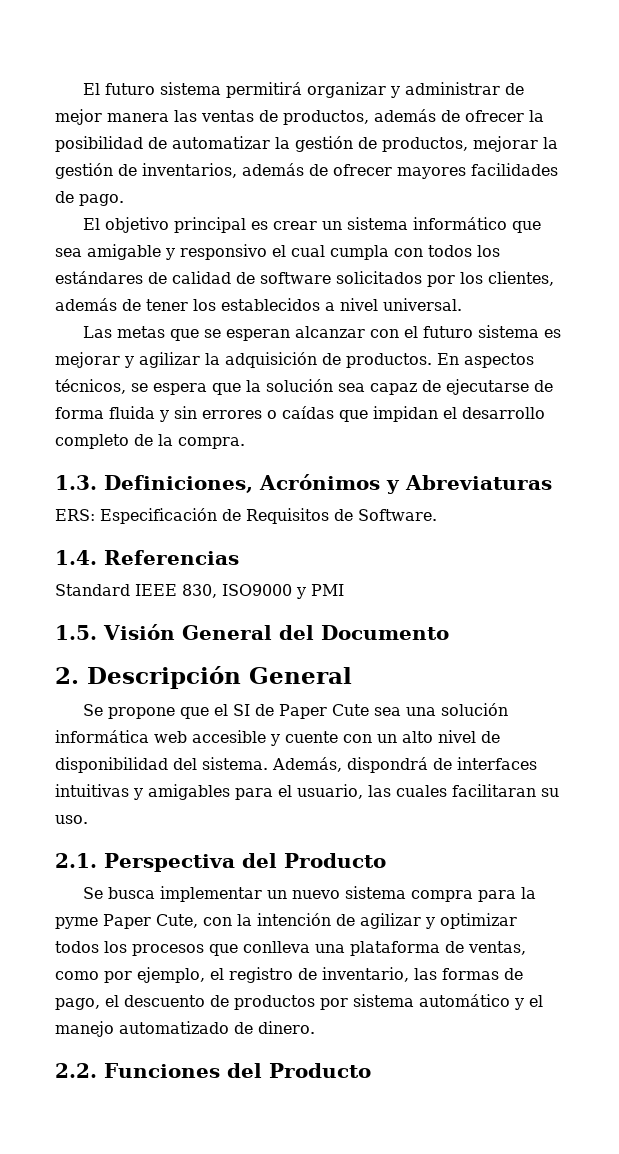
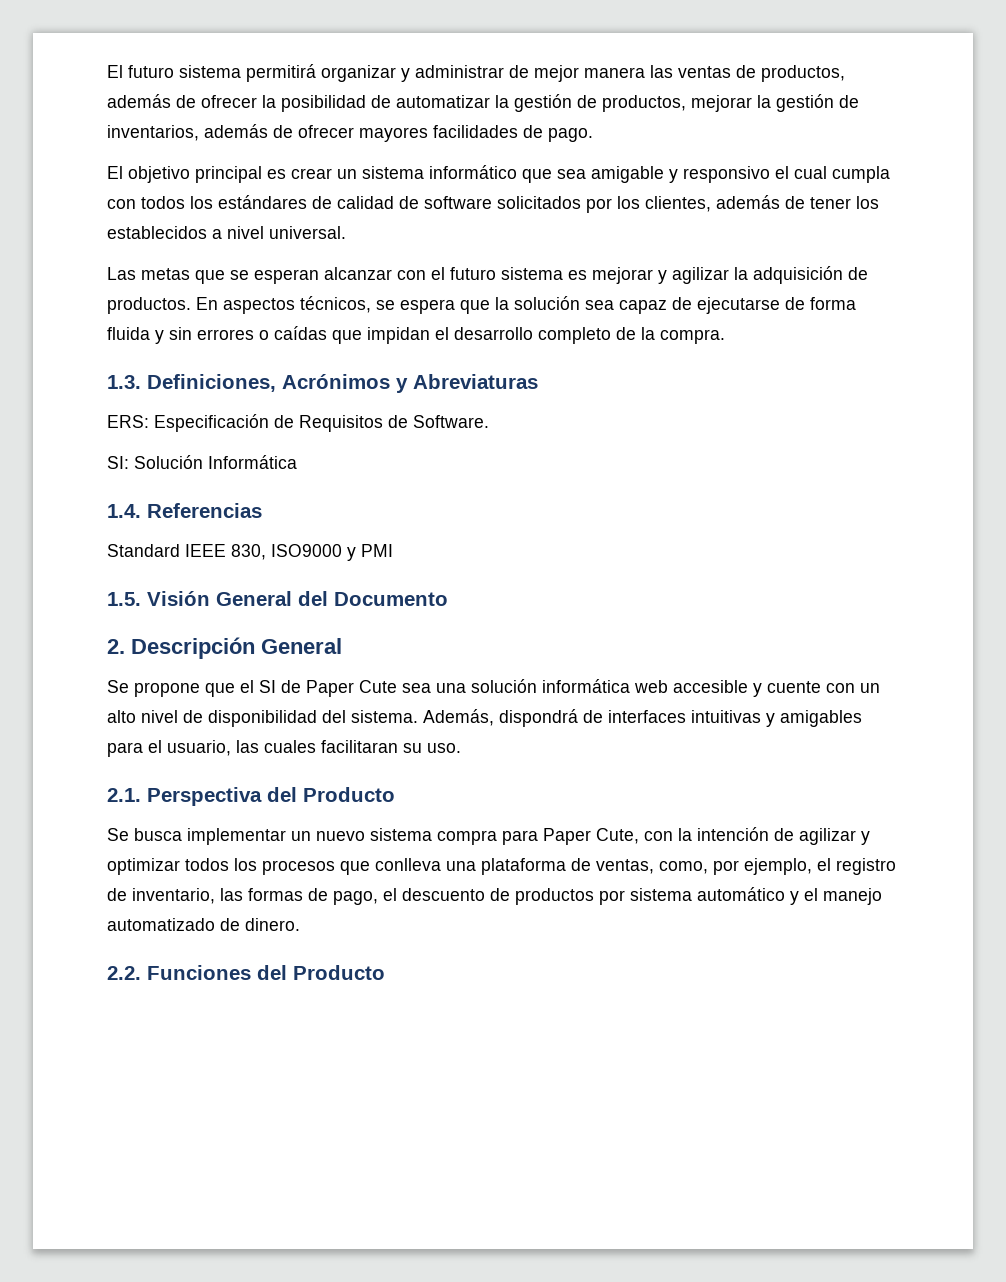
+ SI: Solución Informática
- Se busca implementar un nuevo sistema compra para la pyme Paper Cute, con la intención de agilizar y optimizar todos los procesos que conlleva una plataforma de ventas, como por ejemplo, el registro de inventario, las formas de pago, el descuento de productos por sistema automático y el manejo automatizado de dinero.
+ Se busca implementar un nuevo sistema compra para Paper Cute, con la intención de agilizar y optimizar todos los procesos que conlleva una plataforma de ventas, como, por ejemplo, el registro de inventario, las formas de pago, el descuento de productos por sistema automático y el manejo automatizado de dinero.

